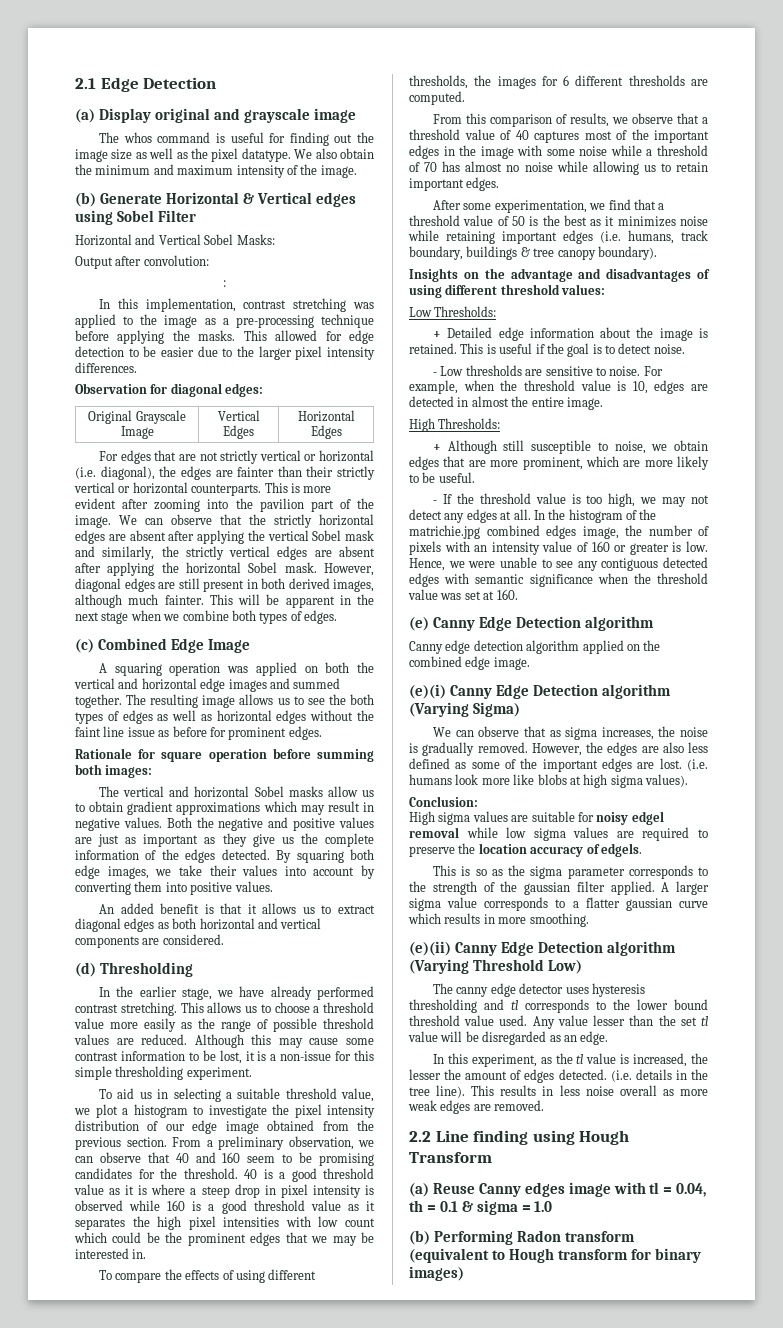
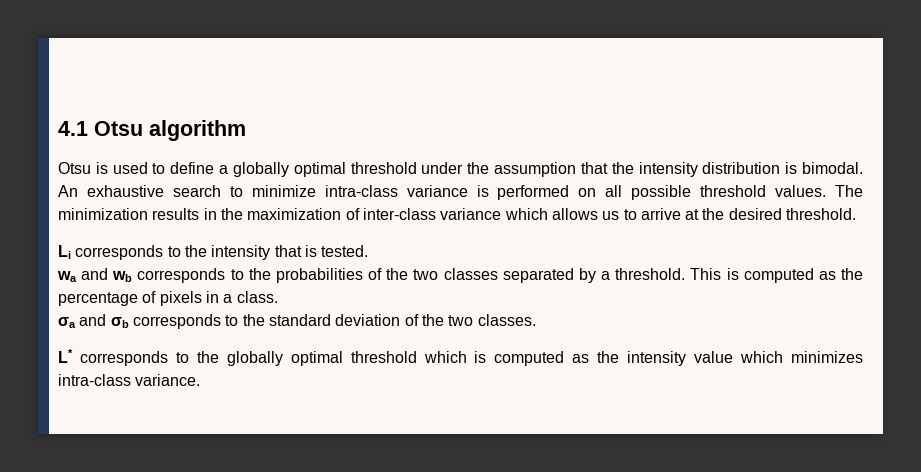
- 2.1 Edge Detection
- (a) Display original and grayscale image
- The whos command is useful for finding out the image size as well as the pixel datatype. We also obtain the minimum and maximum intensity of the image.
- (b) Generate Horizontal & Vertical edges using Sobel Filter
- Horizontal and Vertical Sobel Masks:
- Output after convolution:
- :
- In this implementation, contrast stretching was applied to the image as a pre-processing technique before applying the masks. This allowed for edge detection to be easier due to the larger pixel intensity differences.
- Observation for diagonal edges:
- Original Grayscale Image | Vertical Edges | Horizontal Edges
- For edges that are not strictly vertical or horizontal (i.e. diagonal), the edges are fainter than their strictly vertical or horizontal counterparts. This is more evident after zooming into the pavilion part of the image. We can observe that the strictly horizontal edges are absent after applying the vertical Sobel mask and similarly, the strictly vertical edges are absent after applying the horizontal Sobel mask. However, diagonal edges are still present in both derived images, although much fainter. This will be apparent in the next stage when we combine both types of edges.
- (c) Combined Edge Image
- A squaring operation was applied on both the vertical and horizontal edge images and summed together. The resulting image allows us to see the both types of edges as well as horizontal edges without the faint line issue as before for prominent edges.
- Rationale for square operation before summing both images:
- The vertical and horizontal Sobel masks allow us to obtain gradient approximations which may result in negative values. Both the negative and positive values are just as important as they give us the complete information of the edges detected. By squaring both edge images, we take their values into account by converting them into positive values.
- An added benefit is that it allows us to extract diagonal edges as both horizontal and vertical components are considered.
- (d) Thresholding
- In the earlier stage, we have already performed contrast stretching. This allows us to choose a threshold value more easily as the range of possible threshold values are reduced. Although this may cause some contrast information to be lost, it is a non-issue for this simple thresholding experiment.
- To aid us in selecting a suitable threshold value, we plot a histogram to investigate the pixel intensity distribution of our edge image obtained from the previous section. From a preliminary observation, we can observe that 40 and 160 seem to be promising candidates for the threshold. 40 is a good threshold value as it is where a steep drop in pixel intensity is observed while 160 is a good threshold value as it separates the high pixel intensities with low count which could be the prominent edges that we may be interested in.
- To compare the effects of using different thresholds, the images for 6 different thresholds are computed.
- From this comparison of results, we observe that a threshold value of 40 captures most of the important edges in the image with some noise while a threshold of 70 has almost no noise while allowing us to retain important edges.
- After some experimentation, we find that a threshold value of 50 is the best as it minimizes noise while retaining important edges (i.e. humans, track boundary, buildings & tree canopy boundary).
- Insights on the advantage and disadvantages of using different threshold values:
- Low Thresholds:
- + Detailed edge information about the image is retained. This is useful if the goal is to detect noise.
- - Low thresholds are sensitive to noise. For example, when the threshold value is 10, edges are detected in almost the entire image.
- High Thresholds:
- + Although still susceptible to noise, we obtain edges that are more prominent, which are more likely to be useful.
- - If the threshold value is too high, we may not detect any edges at all. In the histogram of the matrichie.jpg combined edges image, the number of pixels with an intensity value of 160 or greater is low. Hence, we were unable to see any contiguous detected edges with semantic significance when the threshold value was set at 160.
- (e) Canny Edge Detection algorithm
- Canny edge detection algorithm applied on the combined edge image.
- (e)(i) Canny Edge Detection algorithm (Varying Sigma)
- We can observe that as sigma increases, the noise is gradually removed. However, the edges are also less defined as some of the important edges are lost. (i.e. humans look more like blobs at high sigma values).
- Conclusion:
- High sigma values are suitable for noisy edgel removal while low sigma values are required to preserve the location accuracy of edgels.
- This is so as the sigma parameter corresponds to the strength of the gaussian filter applied. A larger sigma value corresponds to a flatter gaussian curve which results in more smoothing.
- (e)(ii) Canny Edge Detection algorithm (Varying Threshold Low)
- The canny edge detector uses hysteresis thresholding and tl corresponds to the lower bound threshold value used. Any value lesser than the set tl value will be disregarded as an edge.
- In this experiment, as the tl value is increased, the lesser the amount of edges detected. (i.e. details in the tree line). This results in less noise overall as more weak edges are removed.
- 2.2 Line finding using Hough Transform
- (a) Reuse Canny edges image with tl = 0.04, th = 0.1 & sigma = 1.0
- (b) Performing Radon transform (equivalent to Hough transform for binary images)
+ 4.1 Otsu algorithm
+ Otsu is used to define a globally optimal threshold under the assumption that the intensity distribution is bimodal. An exhaustive search to minimize intra-class variance is performed on all possible threshold values. The minimization results in the maximization of inter-class variance which allows us to arrive at the desired threshold.
+ Li corresponds to the intensity that is tested.
+ wa and wb corresponds to the probabilities of the two classes separated by a threshold. This is computed as the percentage of pixels in a class.
+ σa and σb corresponds to the standard deviation of the two classes.
+ L* corresponds to the globally optimal threshold which is computed as the intensity value which minimizes intra-class variance.

